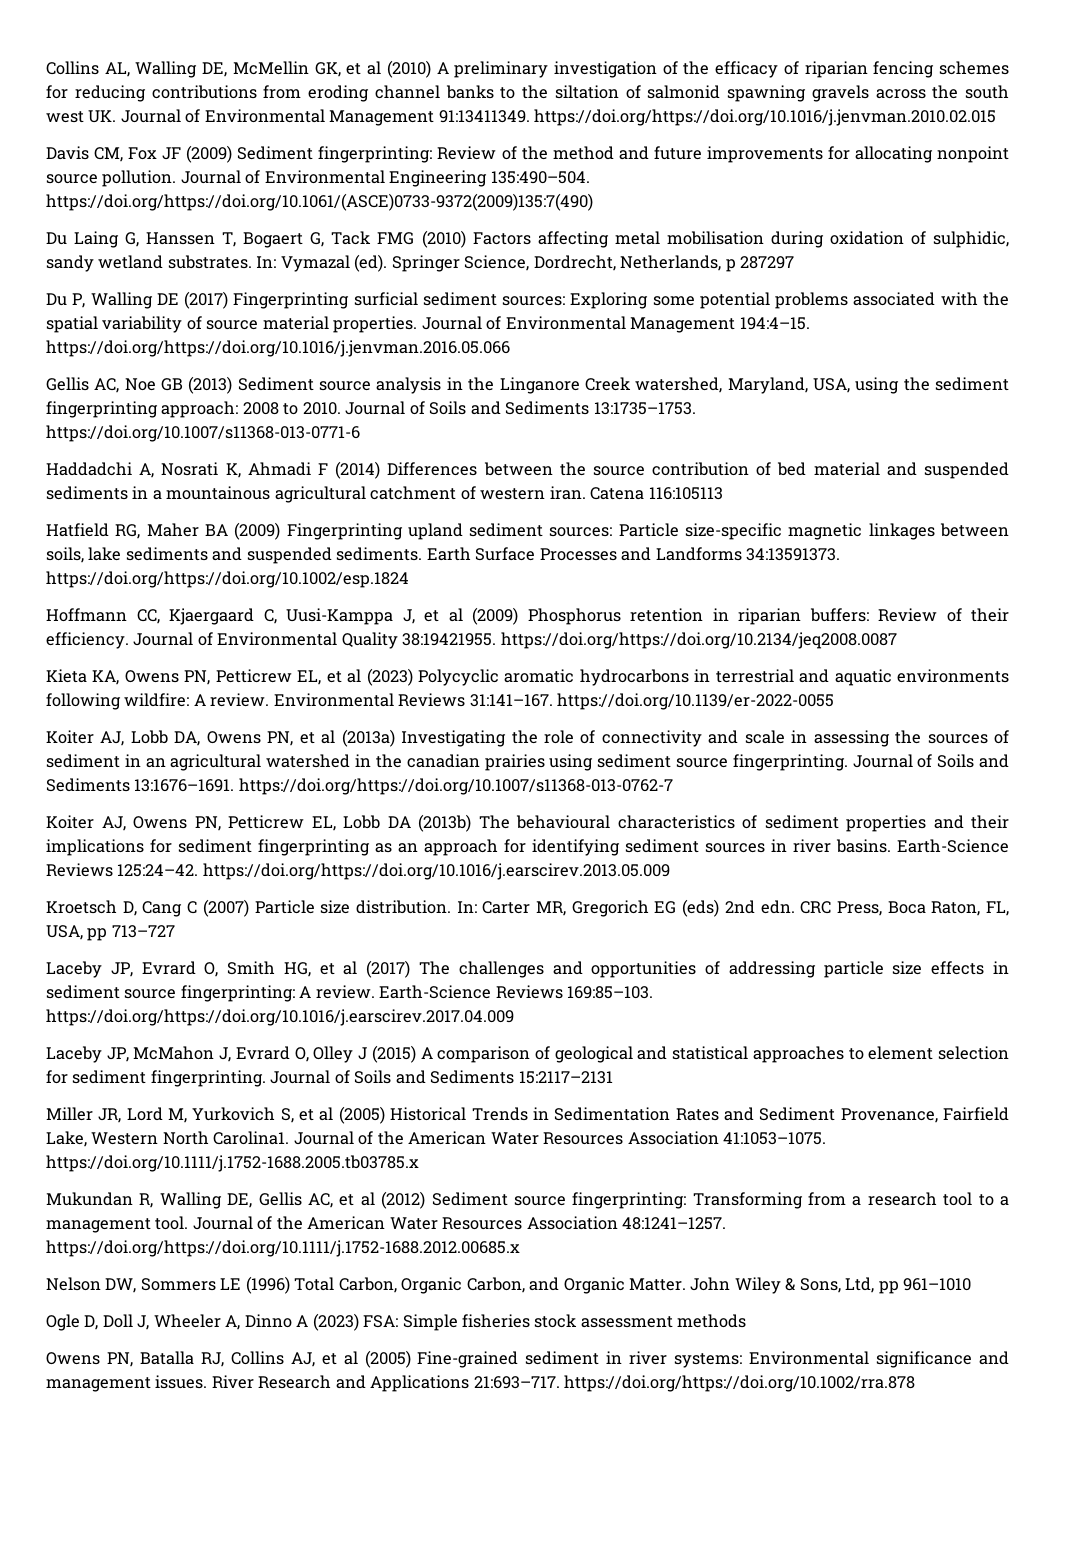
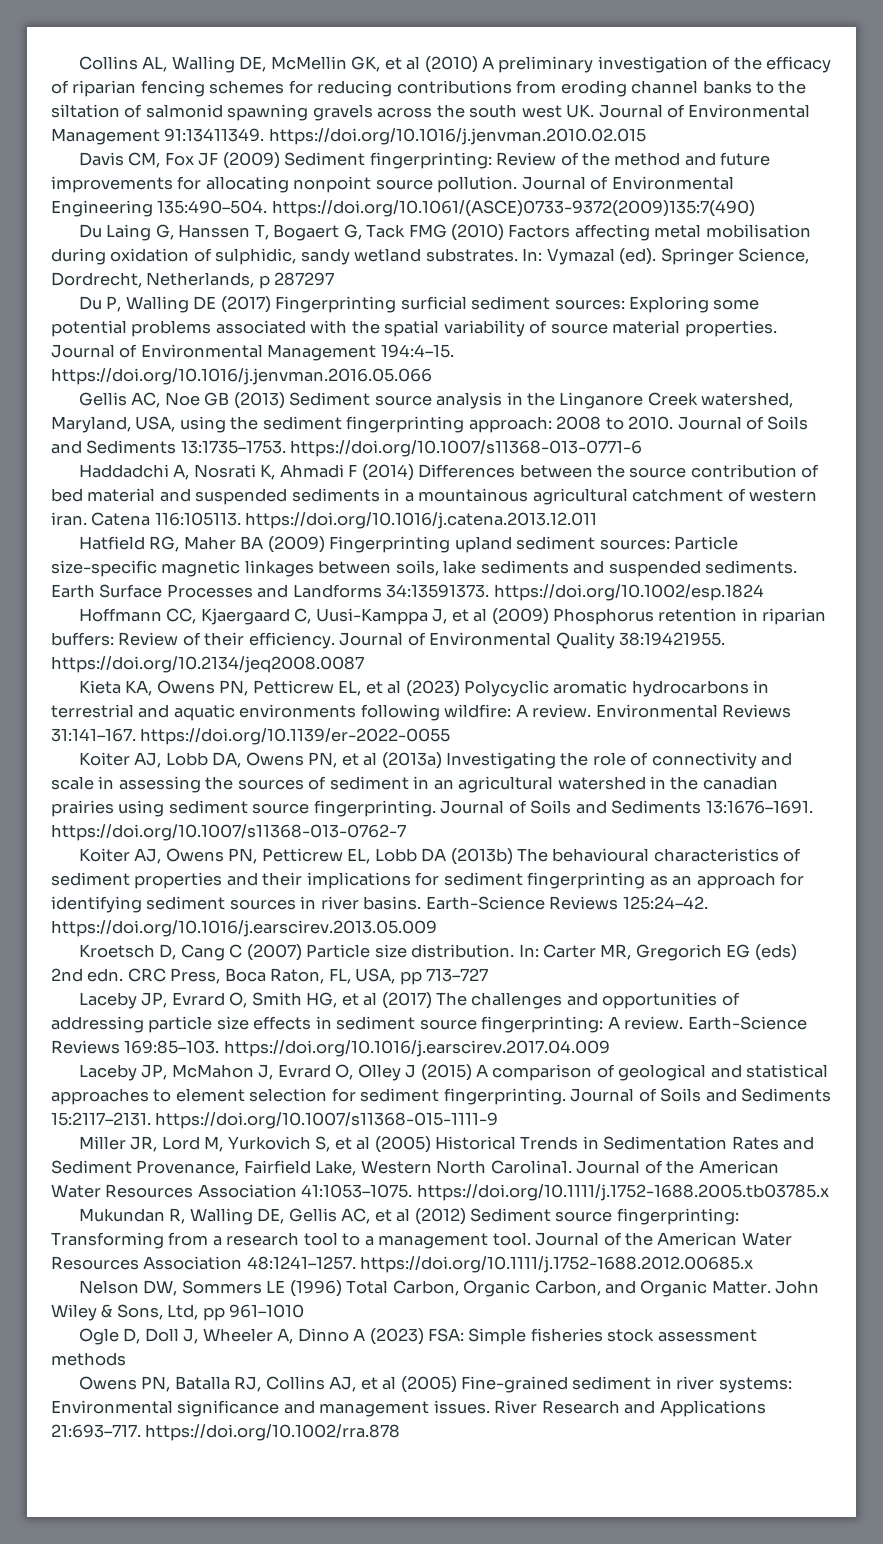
- Collins AL, Walling DE, McMellin GK, et al (2010) A preliminary investigation of the efficacy of riparian fencing schemes for reducing contributions from eroding channel banks to the siltation of salmonid spawning gravels across the south west UK. Journal of Environmental Management 91:13411349. https://doi.org/https://doi.org/10.1016/j.jenvman.2010.02.015
+ Collins AL, Walling DE, McMellin GK, et al (2010) A preliminary investigation of the efficacy of riparian fencing schemes for reducing contributions from eroding channel banks to the siltation of salmonid spawning gravels across the south west UK. Journal of Environmental Management 91:13411349. https://doi.org/10.1016/j.jenvman.2010.02.015
- Journal of Environmental Engineering 135:490–504. https://doi.org/https://doi.org/10.1061/(ASCE)0733-9372(2009)135:7(490)
+ Journal of Environmental Engineering 135:490–504. https://doi.org/10.1061/(ASCE)0733-9372(2009)135:7(490)
- Journal of Environmental Management 194:4–15. https://doi.org/https://doi.org/10.1016/j.jenvman.2016.05.066
+ Journal of Environmental Management 194:4–15. https://doi.org/10.1016/j.jenvman.2016.05.066
- Catena 116:105113
+ Catena 116:105113. https://doi.org/10.1016/j.catena.2013.12.011
- Earth Surface Processes and Landforms 34:13591373. https://doi.org/https://doi.org/10.1002/esp.1824
+ Earth Surface Processes and Landforms 34:13591373. https://doi.org/10.1002/esp.1824
- Journal of Environmental Quality 38:19421955. https://doi.org/https://doi.org/10.2134/jeq2008.0087
+ Journal of Environmental Quality 38:19421955. https://doi.org/10.2134/jeq2008.0087
- Journal of Soils and Sediments 13:1676–1691. https://doi.org/https://doi.org/10.1007/s11368-013-0762-7
+ Journal of Soils and Sediments 13:1676–1691. https://doi.org/10.1007/s11368-013-0762-7
- Earth-Science Reviews 125:24–42. https://doi.org/https://doi.org/10.1016/j.earscirev.2013.05.009
+ Earth-Science Reviews 125:24–42. https://doi.org/10.1016/j.earscirev.2013.05.009
- Earth-Science Reviews 169:85–103. https://doi.org/https://doi.org/10.1016/j.earscirev.2017.04.009
+ Earth-Science Reviews 169:85–103. https://doi.org/10.1016/j.earscirev.2017.04.009
- Journal of Soils and Sediments 15:2117–2131
+ Journal of Soils and Sediments 15:2117–2131. https://doi.org/10.1007/s11368-015-1111-9
- Journal of the American Water Resources Association 48:1241–1257. https://doi.org/https://doi.org/10.1111/j.1752-1688.2012.00685.x
+ Journal of the American Water Resources Association 48:1241–1257. https://doi.org/10.1111/j.1752-1688.2012.00685.x
- River Research and Applications 21:693–717. https://doi.org/https://doi.org/10.1002/rra.878
+ River Research and Applications 21:693–717. https://doi.org/10.1002/rra.878

